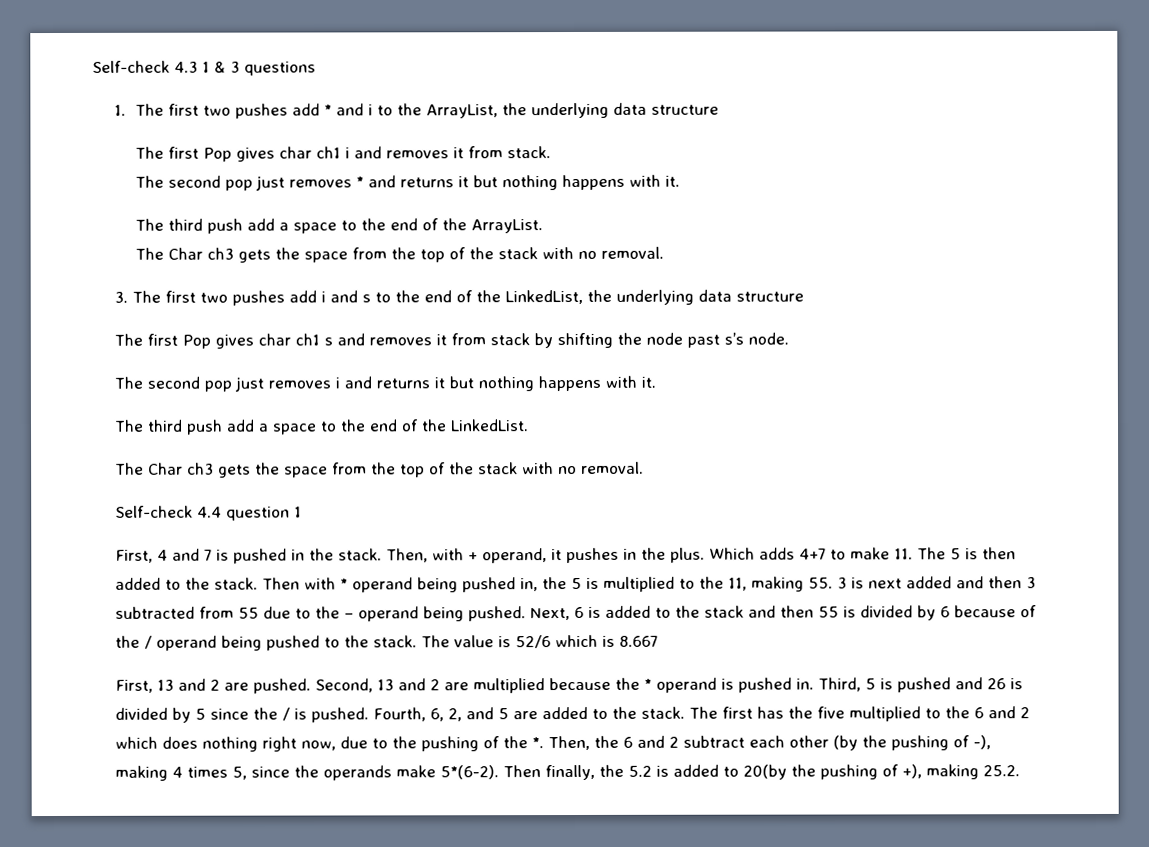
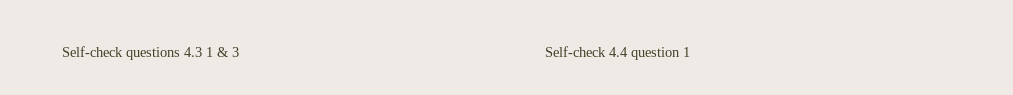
- Self-check 4.3 1 & 3 questions
- 1. The first two pushes add * and i to the ArrayList, the underlying data structure
- The first Pop gives char ch1 i and removes it from stack.
- The second pop just removes * and returns it but nothing happens with it.
- The third push add a space to the end of the ArrayList.
- The Char ch3 gets the space from the top of the stack with no removal.
- 3. The first two pushes add i and s to the end of the LinkedList, the underlying data structure
- The first Pop gives char ch1 s and removes it from stack by shifting the node past s’s node.
- The second pop just removes i and returns it but nothing happens with it.
- The third push add a space to the end of the LinkedList.
- The Char ch3 gets the space from the top of the stack with no removal.
+ Self-check questions 4.3 1 & 3
  Self-check 4.4 question 1
- First, 4 and 7 is pushed in the stack. Then, with + operand, it pushes in the plus. Which adds 4+7 to make 11. The 5 is then added to the stack. Then with * operand being pushed in, the 5 is multiplied to the 11, making 55. 3 is next added and then 3 subtracted from 55 due to the – operand being pushed. Next, 6 is added to the stack and then 55 is divided by 6 because of the / operand being pushed to the stack. The value is 52/6 which is 8.667
- First, 13 and 2 are pushed. Second, 13 and 2 are multiplied because the * operand is pushed in. Third, 5 is pushed and 26 is divided by 5 since the / is pushed. Fourth, 6, 2, and 5 are added to the stack. The first has the five multiplied to the 6 and 2 which does nothing right now, due to the pushing of the *. Then, the 6 and 2 subtract each other (by the pushing of -), making 4 times 5, since the operands make 5*(6-2). Then finally, the 5.2 is added to 20(by the pushing of +), making 25.2.

